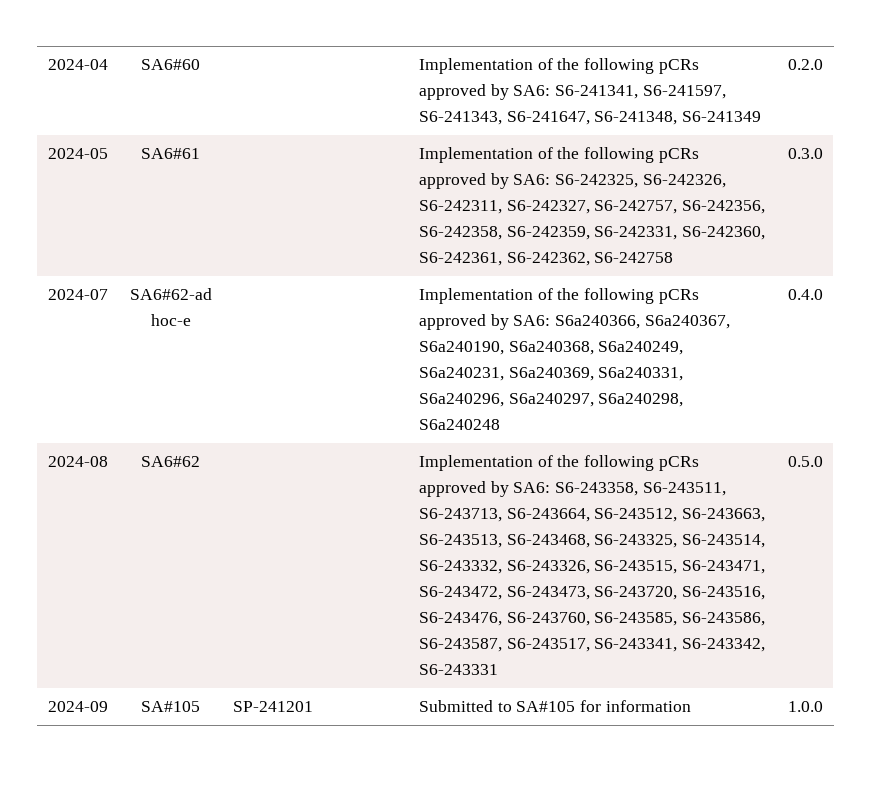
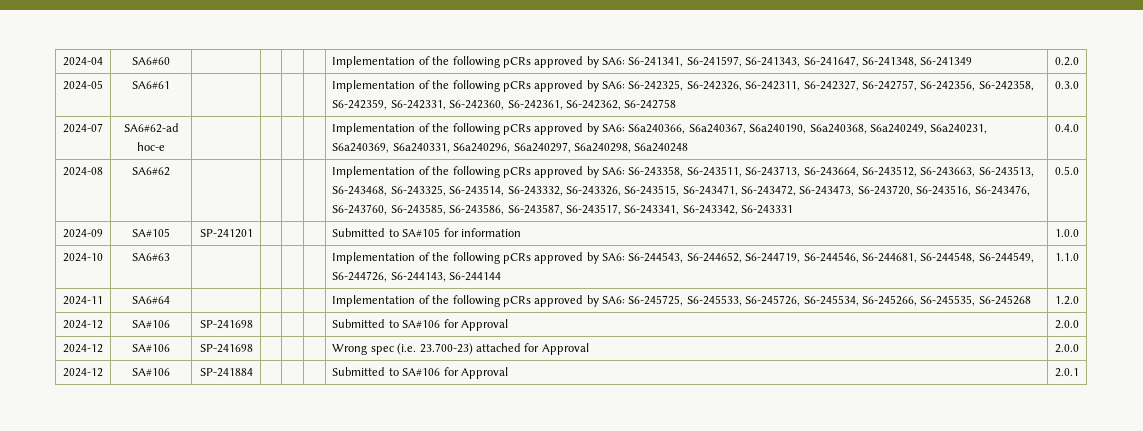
+ 2024-10 | SA6#63 | | | | | Implementation of the following pCRs approved by SA6: S6-244543, S6-244652, S6-244719, S6-244546, S6-244681, S6-244548, S6-244549, S6-244726, S6-244143, S6-244144 | 1.1.0
+ 2024-11 | SA6#64 | | | | | Implementation of the following pCRs approved by SA6: S6-245725, S6-245533, S6-245726, S6-245534, S6-245266, S6-245535, S6-245268 | 1.2.0
+ 2024-12 | SA#106 | SP-241698 | | | | Submitted to SA#106 for Approval | 2.0.0
+ 2024-12 | SA#106 | SP-241698 | | | | Wrong spec (i.e. 23.700-23) attached for Approval | 2.0.0
+ 2024-12 | SA#106 | SP-241884 | | | | Submitted to SA#106 for Approval | 2.0.1

